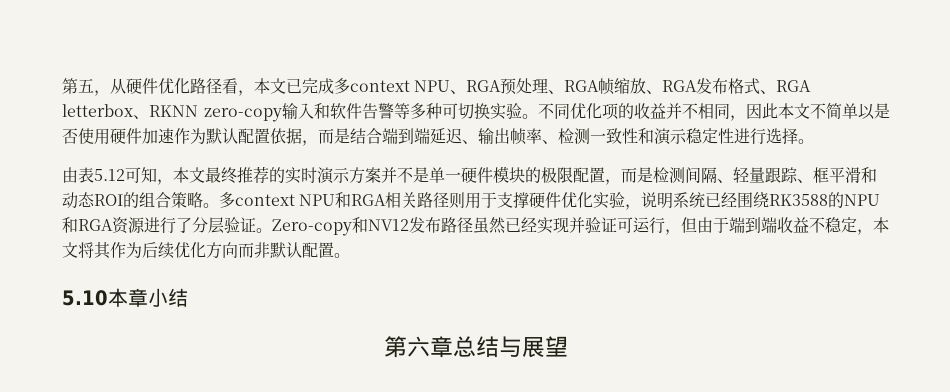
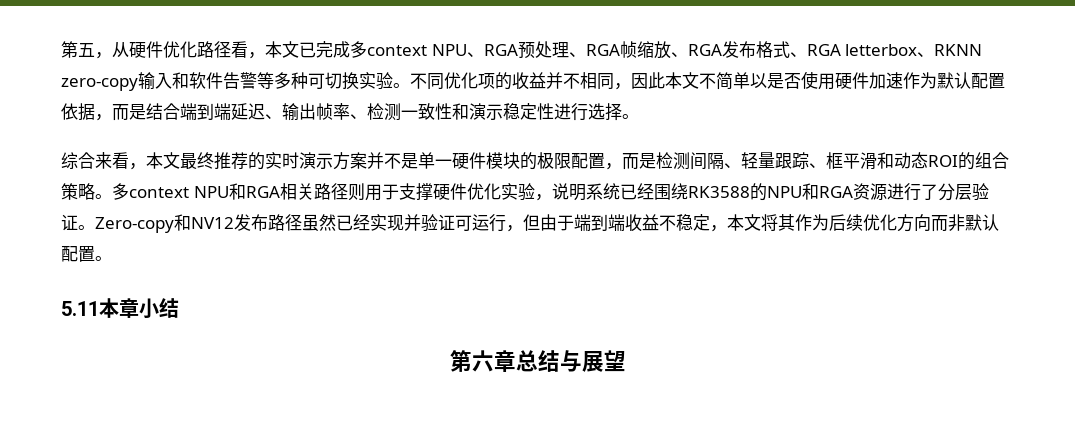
- 由表5.12可知，本文最终推荐的实时演示方案并不是单一硬件模块的极限配置，而是检测间隔、轻量跟踪、框平滑和动态ROI的组合策略。
+ 综合来看，本文最终推荐的实时演示方案并不是单一硬件模块的极限配置，而是检测间隔、轻量跟踪、框平滑和动态ROI的组合策略。
- 5.10本章小结
+ 5.11本章小结

